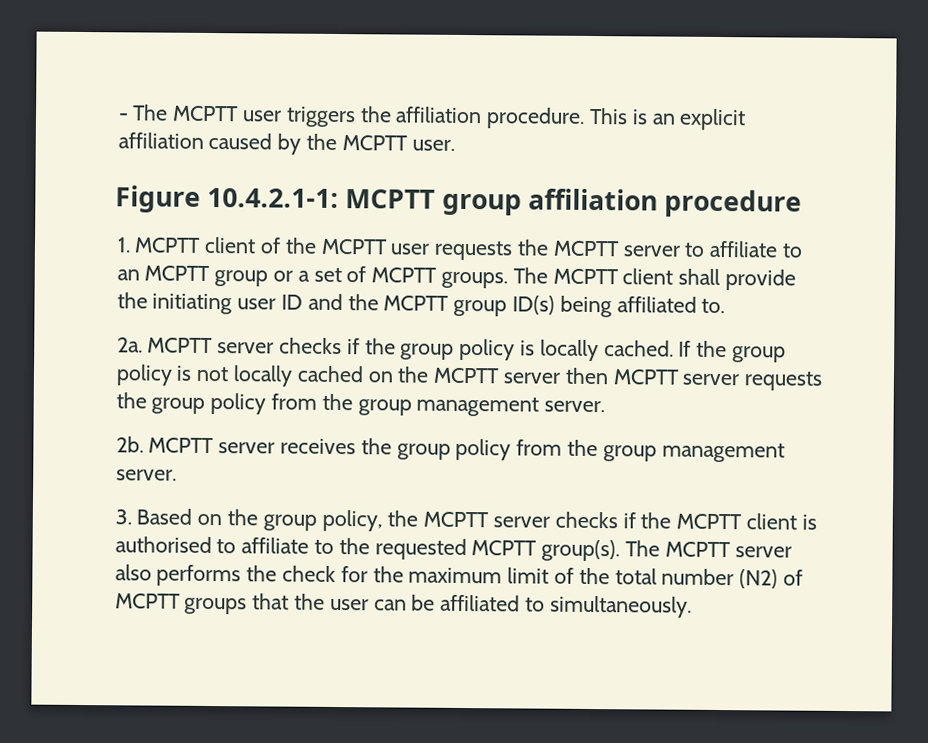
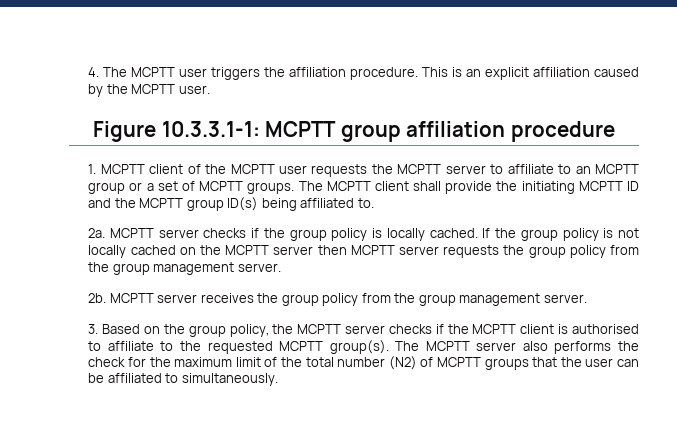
- - The MCPTT user triggers the affiliation procedure.
+ 4. The MCPTT user triggers the affiliation procedure.
- Figure 10.4.2.1-1: MCPTT group affiliation procedure
+ Figure 10.3.3.1-1: MCPTT group affiliation procedure
- The MCPTT client shall provide the initiating user ID and the MCPTT group ID(s) being affiliated to.
+ The MCPTT client shall provide the initiating MCPTT ID and the MCPTT group ID(s) being affiliated to.

